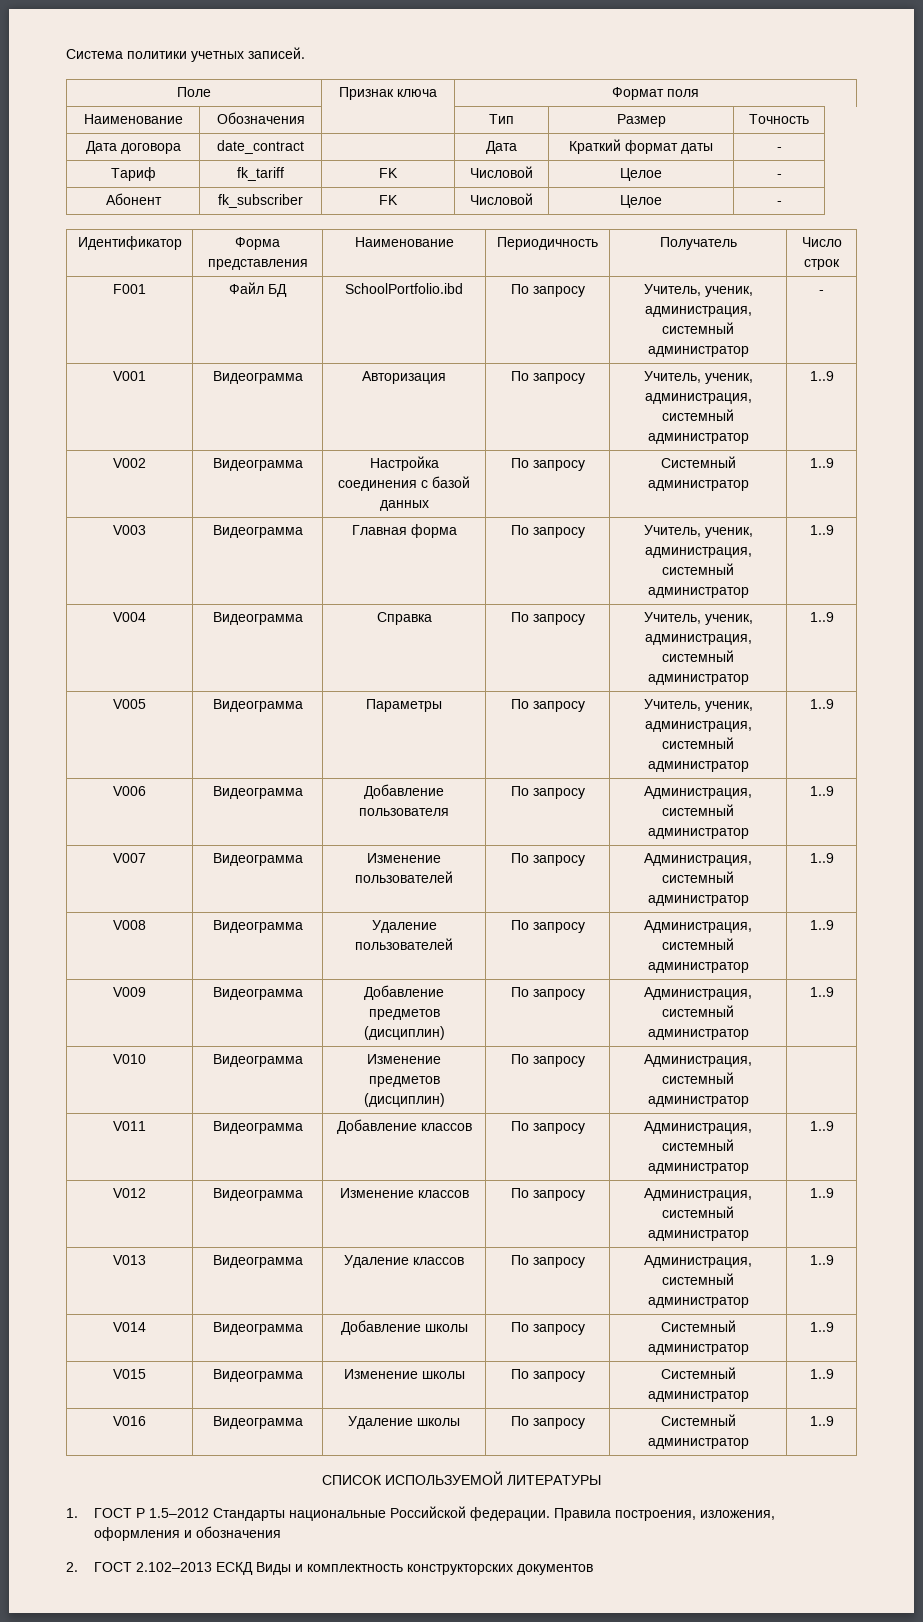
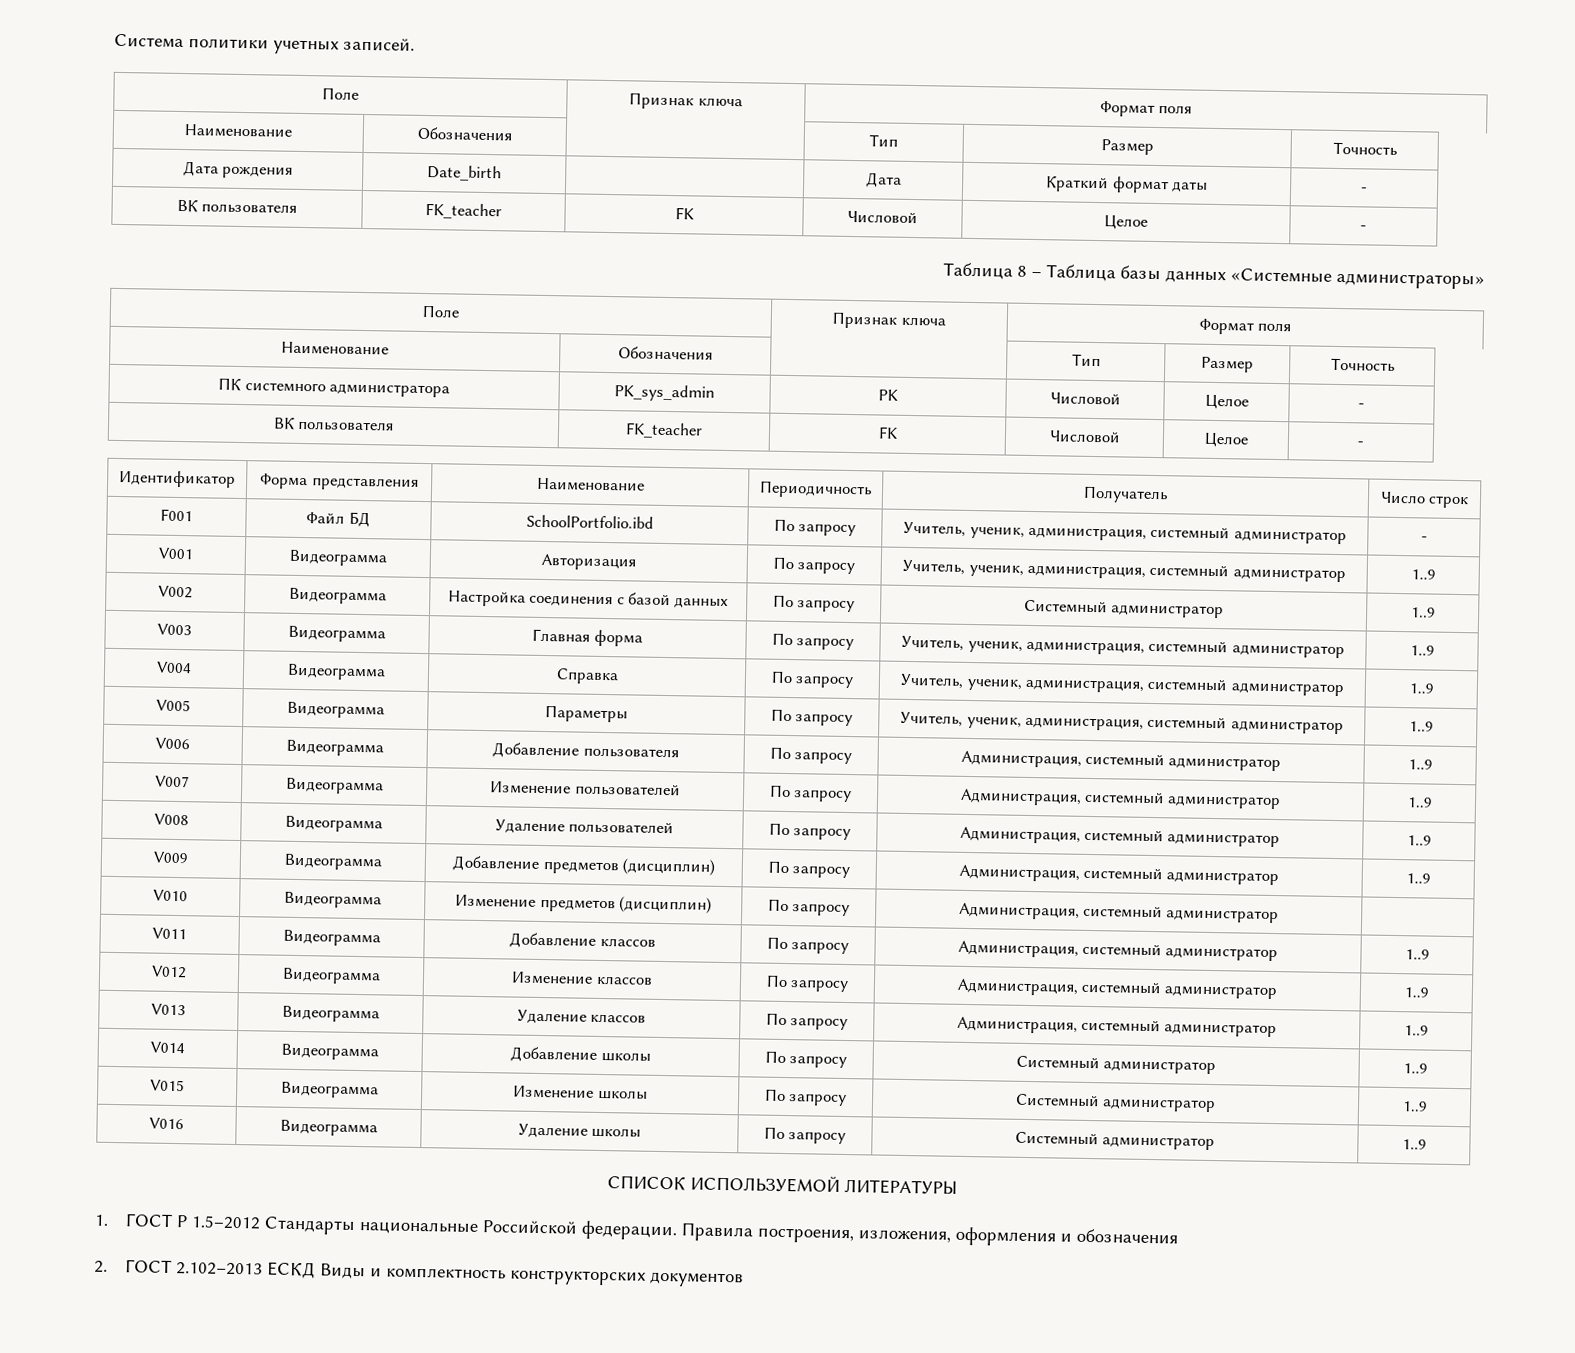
- Дата договора | date_contract | | Дата | Краткий формат даты | -
- Тариф | fk_tariff | FK | Числовой | Целое | -
- Абонент | fk_subscriber | FK | Числовой | Целое | -
+ Дата рождения | Date_birth | | Дата | Краткий формат даты | -
+ ВК пользователя | FK_teacher | FK | Числовой | Целое | -
+ Таблица 8 – Таблица базы данных «Системные администраторы»
+ Поле | Признак ключа | Формат поля
+ Наименование | Обозначения | | Тип | Размер | Точность
+ ПК системного администратора | PK_sys_admin | PK | Числовой | Целое | -
+ ВК пользователя | FK_teacher | FK | Числовой | Целое | -

